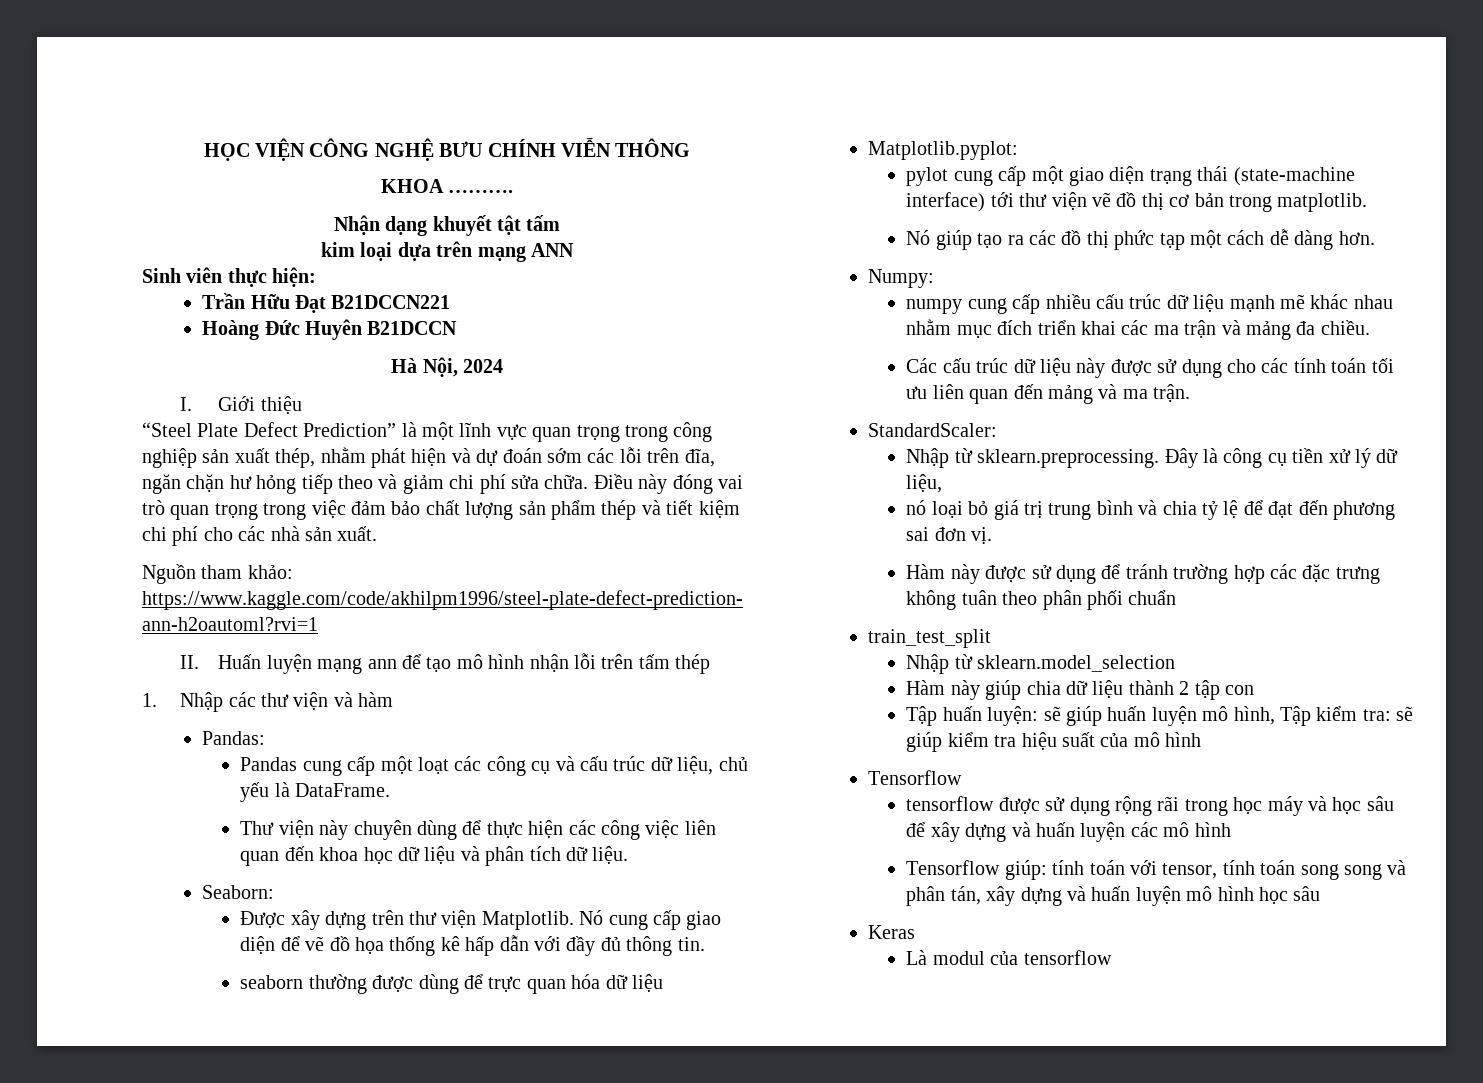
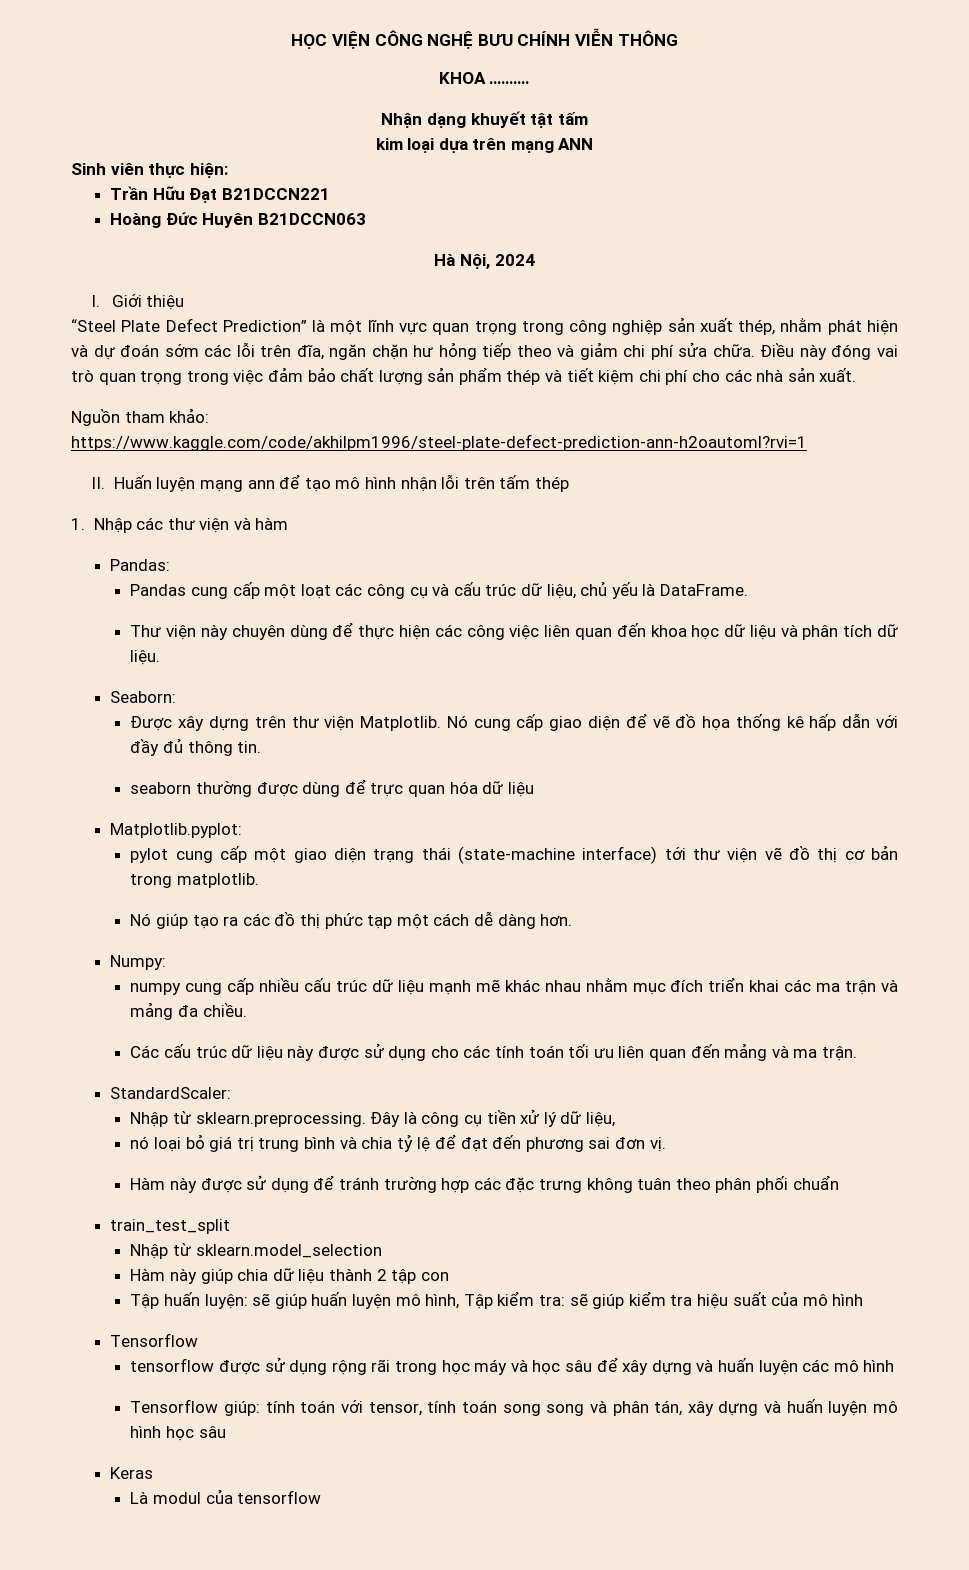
- Hoàng Đức Huyên B21DCCN
+ Hoàng Đức Huyên B21DCCN063

